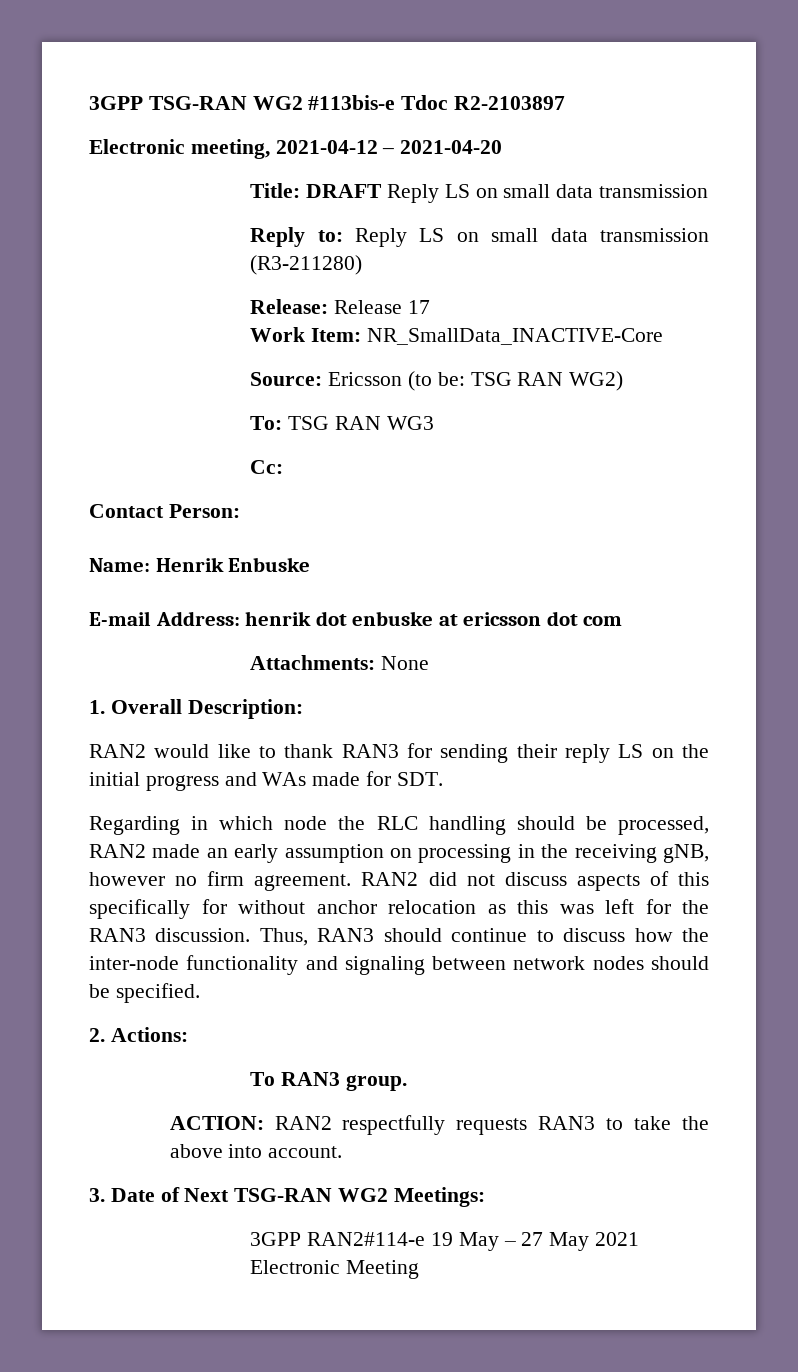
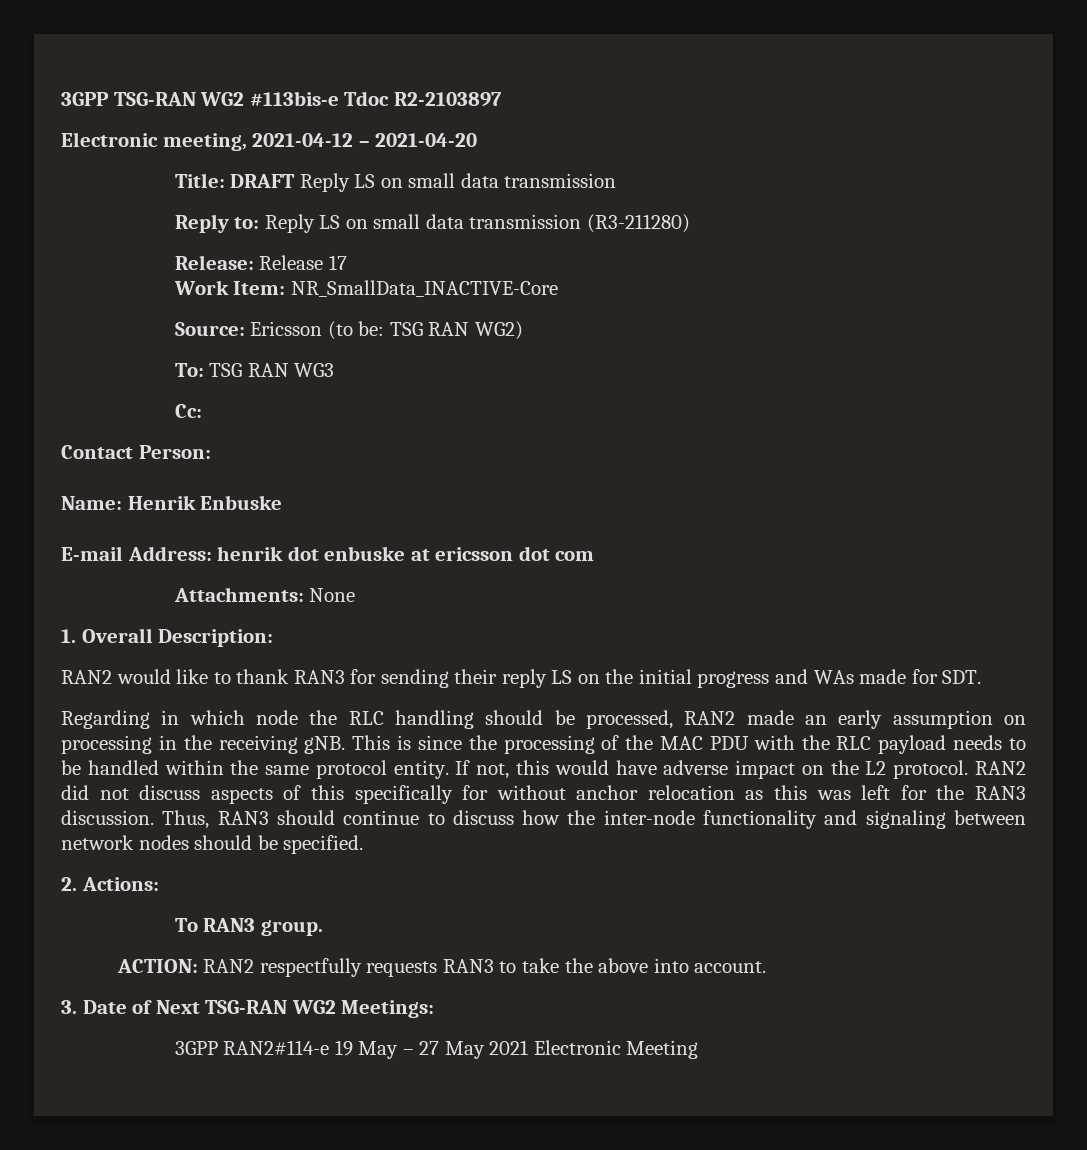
- Regarding in which node the RLC handling should be processed, RAN2 made an early assumption on processing in the receiving gNB, however no firm agreement.
+ Regarding in which node the RLC handling should be processed, RAN2 made an early assumption on processing in the receiving gNB. This is since the processing of the MAC PDU with the RLC payload needs to be handled within the same protocol entity. If not, this would have adverse impact on the L2 protocol.

